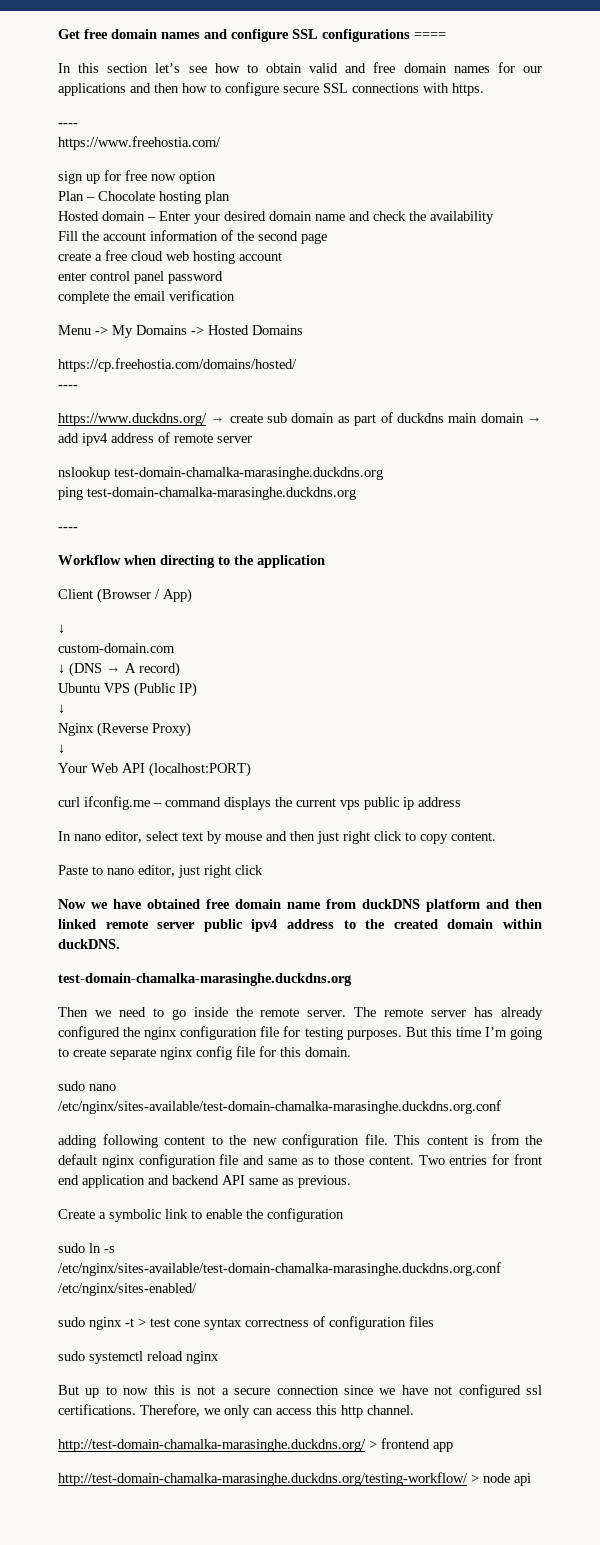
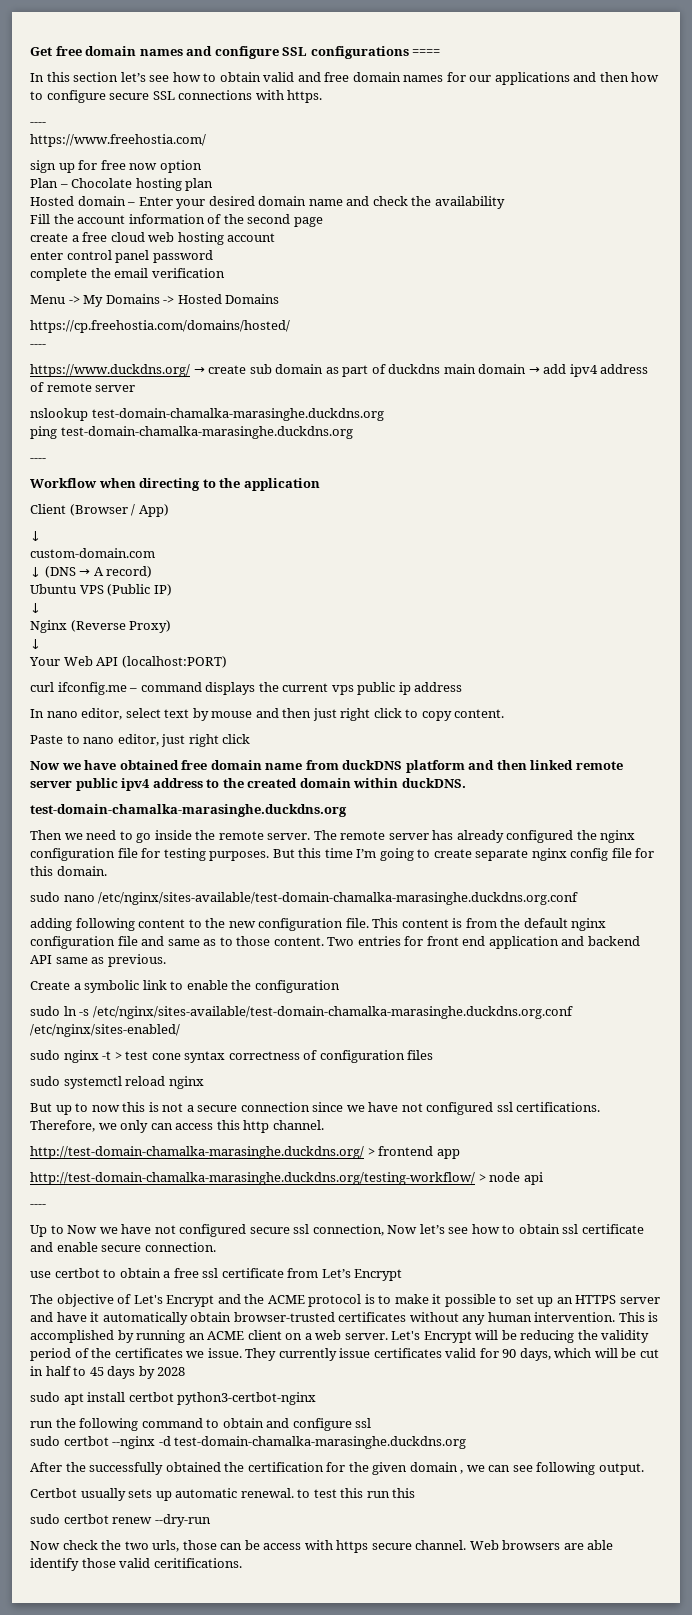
  http://test-domain-chamalka-marasinghe.duckdns.org/testing-workflow/ > node api
+ ----
+ Up to Now we have not configured secure ssl connection, Now let’s see how to obtain ssl certificate and enable secure connection.
+ use certbot to obtain a free ssl certificate from Let’s Encrypt
+ The objective of Let's Encrypt and the ACME protocol is to make it possible to set up an HTTPS server and have it automatically obtain browser-trusted certificates without any human intervention. This is accomplished by running an ACME client on a web server. Let's Encrypt will be reducing the validity period of the certificates we issue. They currently issue certificates valid for 90 days, which will be cut in half to 45 days by 2028
+ sudo apt install certbot python3-certbot-nginx
+ run the following command to obtain and configure ssl
+ sudo certbot --nginx -d test-domain-chamalka-marasinghe.duckdns.org
+ After the successfully obtained the certification for the given domain , we can see following output.
+ Certbot usually sets up automatic renewal. to test this run this
+ sudo certbot renew --dry-run
+ Now check the two urls, those can be access with https secure channel. Web browsers are able identify those valid ceritifications.

